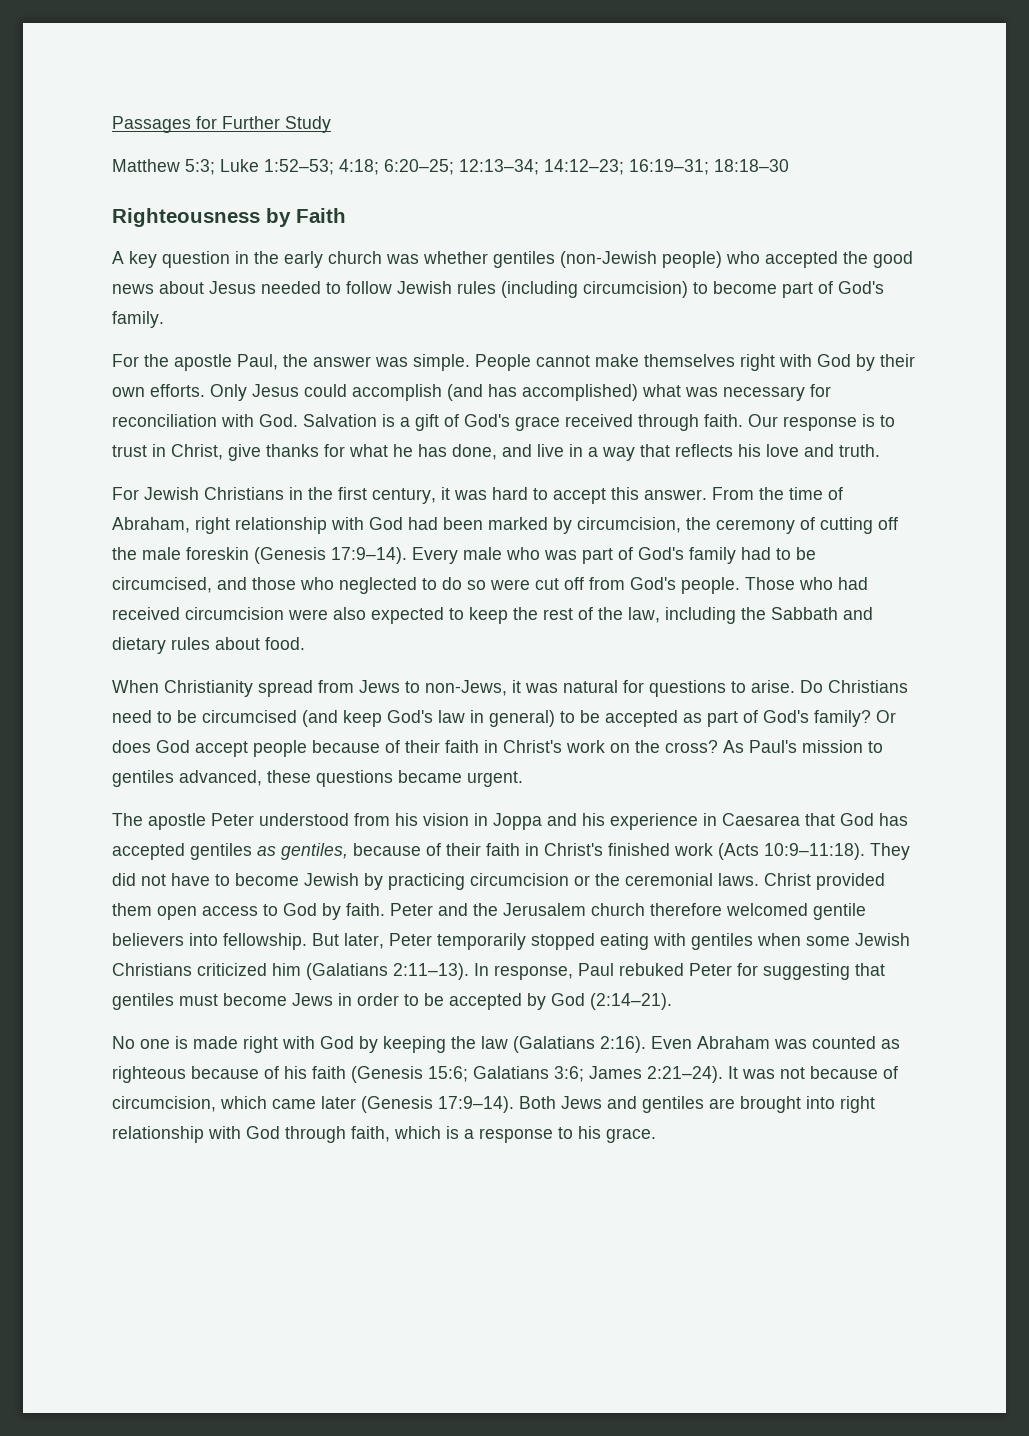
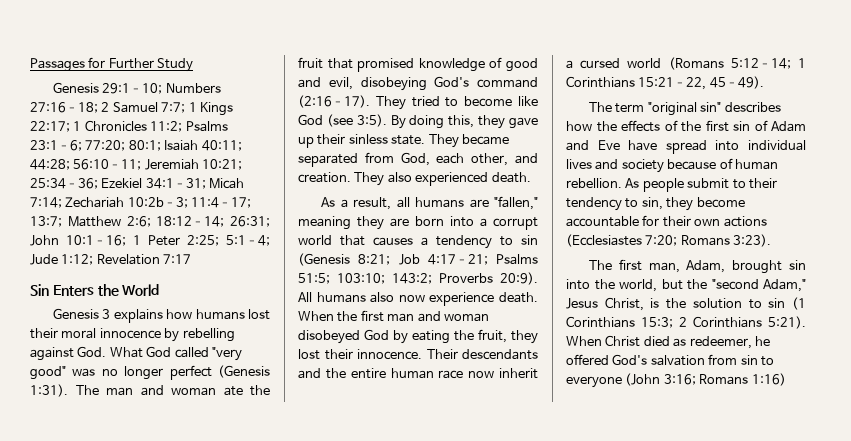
- Matthew 5:3; Luke 1:52–53; 4:18; 6:20–25; 12:13–34; 14:12–23; 16:19–31; 18:18–30
- Righteousness by Faith
- A key question in the early church was whether gentiles (non-Jewish people) who accepted the good news about Jesus needed to follow Jewish rules (including circumcision) to become part of God's family.
- For the apostle Paul, the answer was simple. People cannot make themselves right with God by their own efforts. Only Jesus could accomplish (and has accomplished) what was necessary for reconciliation with God. Salvation is a gift of God's grace received through faith. Our response is to trust in Christ, give thanks for what he has done, and live in a way that reflects his love and truth.
- For Jewish Christians in the first century, it was hard to accept this answer. From the time of Abraham, right relationship with God had been marked by circumcision, the ceremony of cutting off the male foreskin (Genesis 17:9–14). Every male who was part of God's family had to be circumcised, and those who neglected to do so were cut off from God's people. Those who had received circumcision were also expected to keep the rest of the law, including the Sabbath and dietary rules about food.
- When Christianity spread from Jews to non-Jews, it was natural for questions to arise. Do Christians need to be circumcised (and keep God's law in general) to be accepted as part of God's family? Or does God accept people because of their faith in Christ's work on the cross? As Paul's mission to gentiles advanced, these questions became urgent.
- The apostle Peter understood from his vision in Joppa and his experience in Caesarea that God has accepted gentiles as gentiles, because of their faith in Christ's finished work (Acts 10:9–11:18). They did not have to become Jewish by practicing circumcision or the ceremonial laws. Christ provided them open access to God by faith. Peter and the Jerusalem church therefore welcomed gentile believers into fellowship. But later, Peter temporarily stopped eating with gentiles when some Jewish Christians criticized him (Galatians 2:11–13). In response, Paul rebuked Peter for suggesting that gentiles must become Jews in order to be accepted by God (2:14–21).
- No one is made right with God by keeping the law (Galatians 2:16). Even Abraham was counted as righteous because of his faith (Genesis 15:6; Galatians 3:6; James 2:21–24). It was not because of circumcision, which came later (Genesis 17:9–14). Both Jews and gentiles are brought into right relationship with God through faith, which is a response to his grace.
+ Genesis 29:1–10; Numbers 27:16–18; 2 Samuel 7:7; 1 Kings 22:17; 1 Chronicles 11:2; Psalms 23:1–6; 77:20; 80:1; Isaiah 40:11; 44:28; 56:10–11; Jeremiah 10:21; 25:34–36; Ezekiel 34:1–31; Micah 7:14; Zechariah 10:2b–3; 11:4–17; 13:7; Matthew 2:6; 18:12–14; 26:31; John 10:1–16; 1 Peter 2:25; 5:1–4; Jude 1:12; Revelation 7:17
+ Sin Enters the World
+ Genesis 3 explains how humans lost their moral innocence by rebelling against God. What God called "very good" was no longer perfect (Genesis 1:31). The man and woman ate the fruit that promised knowledge of good and evil, disobeying God's command (2:16–17). They tried to become like God (see 3:5). By doing this, they gave up their sinless state. They became separated from God, each other, and creation. They also experienced death.
+ As a result, all humans are "fallen," meaning they are born into a corrupt world that causes a tendency to sin (Genesis 8:21; Job 4:17–21; Psalms 51:5; 103:10; 143:2; Proverbs 20:9). All humans also now experience death. When the first man and woman disobeyed God by eating the fruit, they lost their innocence. Their descendants and the entire human race now inherit a cursed world (Romans 5:12–14; 1 Corinthians 15:21–22, 45–49).
+ The term "original sin" describes how the effects of the first sin of Adam and Eve have spread into individual lives and society because of human rebellion. As people submit to their tendency to sin, they become accountable for their own actions (Ecclesiastes 7:20; Romans 3:23).
+ The first man, Adam, brought sin into the world, but the "second Adam," Jesus Christ, is the solution to sin (1 Corinthians 15:3; 2 Corinthians 5:21). When Christ died as redeemer, he offered God's salvation from sin to everyone (John 3:16; Romans 1:16)

